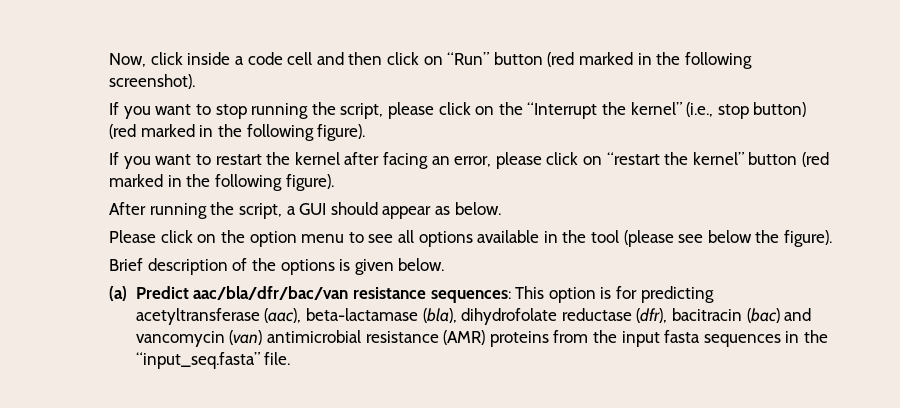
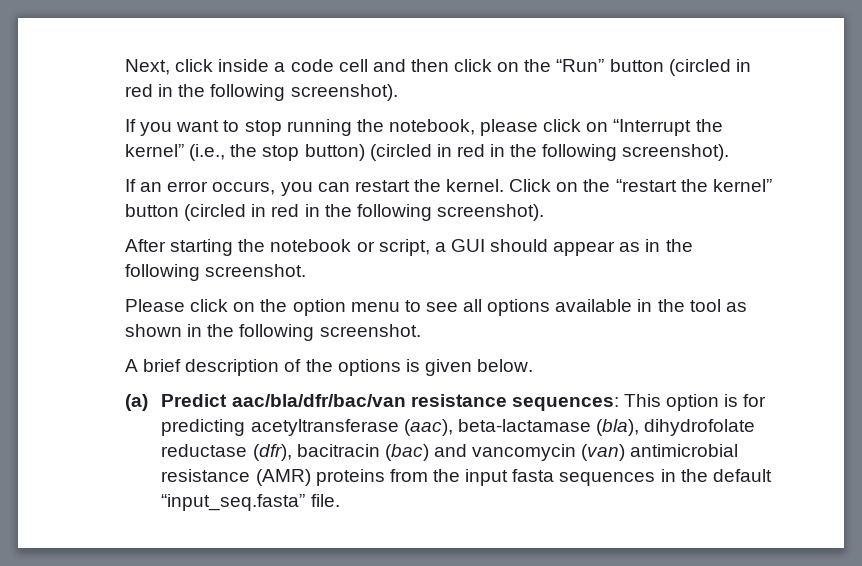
- Now, click inside a code cell and then click on “Run” button (red marked in the following screenshot).
+ Next, click inside a code cell and then click on the “Run” button (circled in red in the following screenshot).
- If you want to stop running the script, please click on the “Interrupt the kernel” (i.e., stop button) (red marked in the following figure).
- If you want to restart the kernel after facing an error, please click on “restart the kernel” button (red marked in the following figure).
+ If you want to stop running the notebook, please click on “Interrupt the kernel” (i.e., the stop button) (circled in red in the following screenshot).
+ If an error occurs, you can restart the kernel. Click on the “restart the kernel” button (circled in red in the following screenshot).
- After running the script, a GUI should appear as below.
+ After starting the notebook or script, a GUI should appear as in the following screenshot.
- Please click on the option menu to see all options available in the tool (please see below the figure).
- Brief description of the options is given below.
+ Please click on the option menu to see all options available in the tool as shown in the following screenshot.
+ A brief description of the options is given below.
- (a) Predict aac/bla/dfr/bac/van resistance sequences: This option is for predicting acetyltransferase (aac), beta-lactamase (bla), dihydrofolate reductase (dfr), bacitracin (bac) and vancomycin (van) antimicrobial resistance (AMR) proteins from the input fasta sequences in the “input_seq.fasta” file.
+ (a) Predict aac/bla/dfr/bac/van resistance sequences: This option is for predicting acetyltransferase (aac), beta-lactamase (bla), dihydrofolate reductase (dfr), bacitracin (bac) and vancomycin (van) antimicrobial resistance (AMR) proteins from the input fasta sequences in the default “input_seq.fasta” file.

